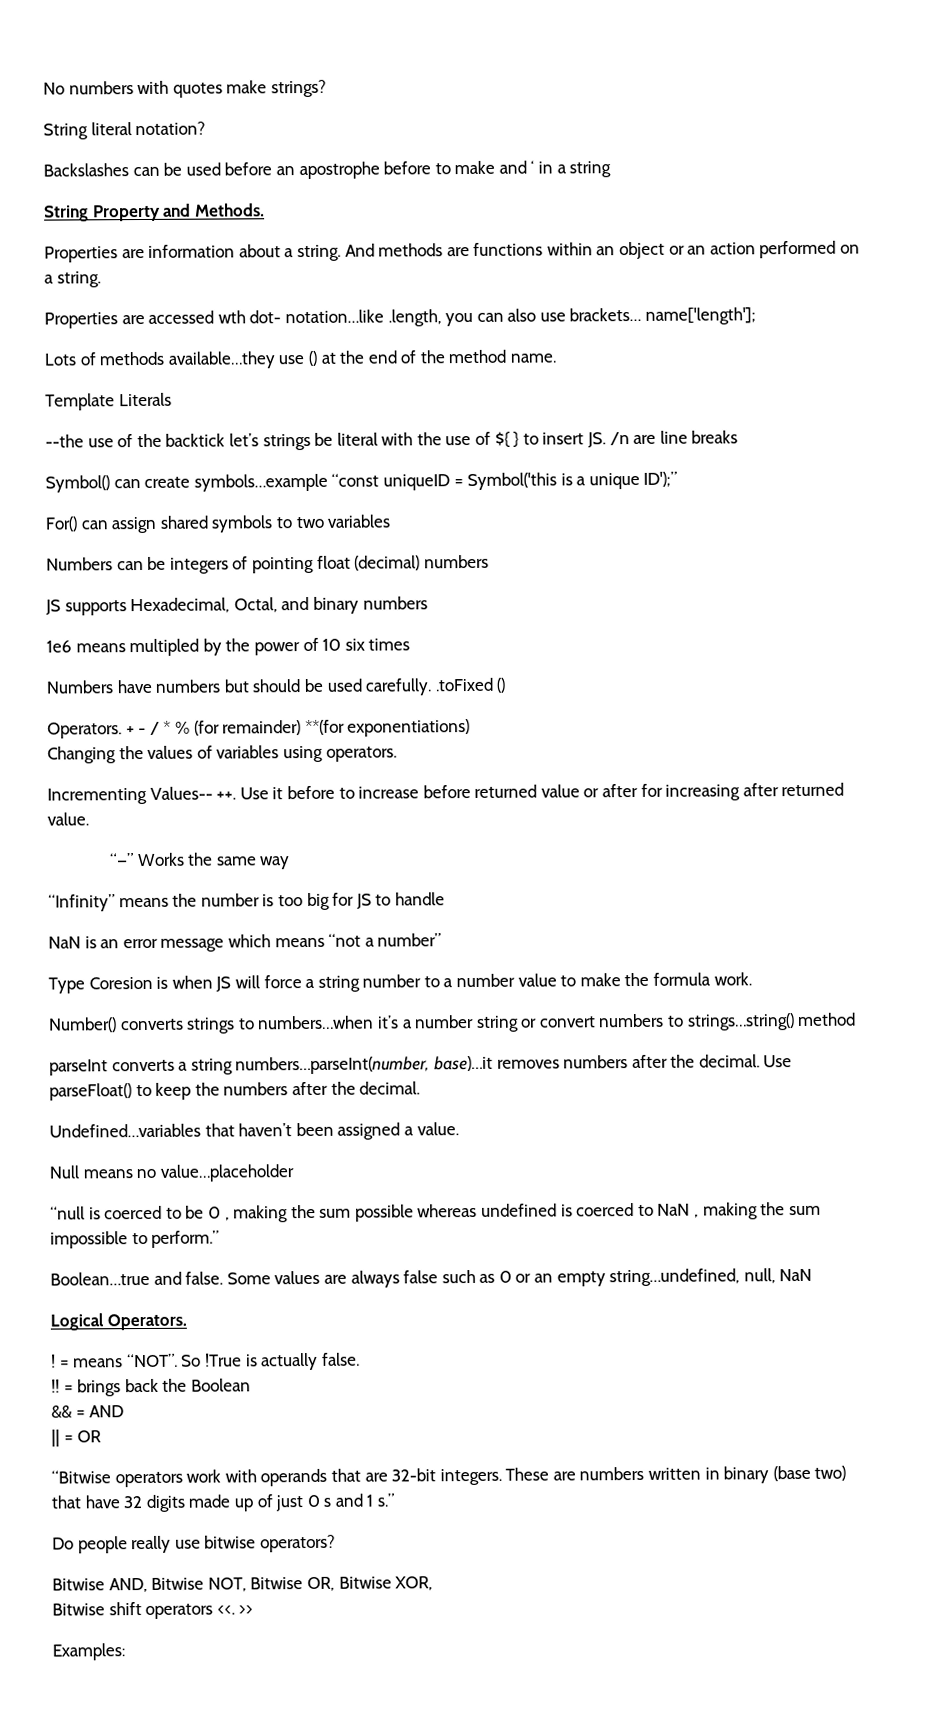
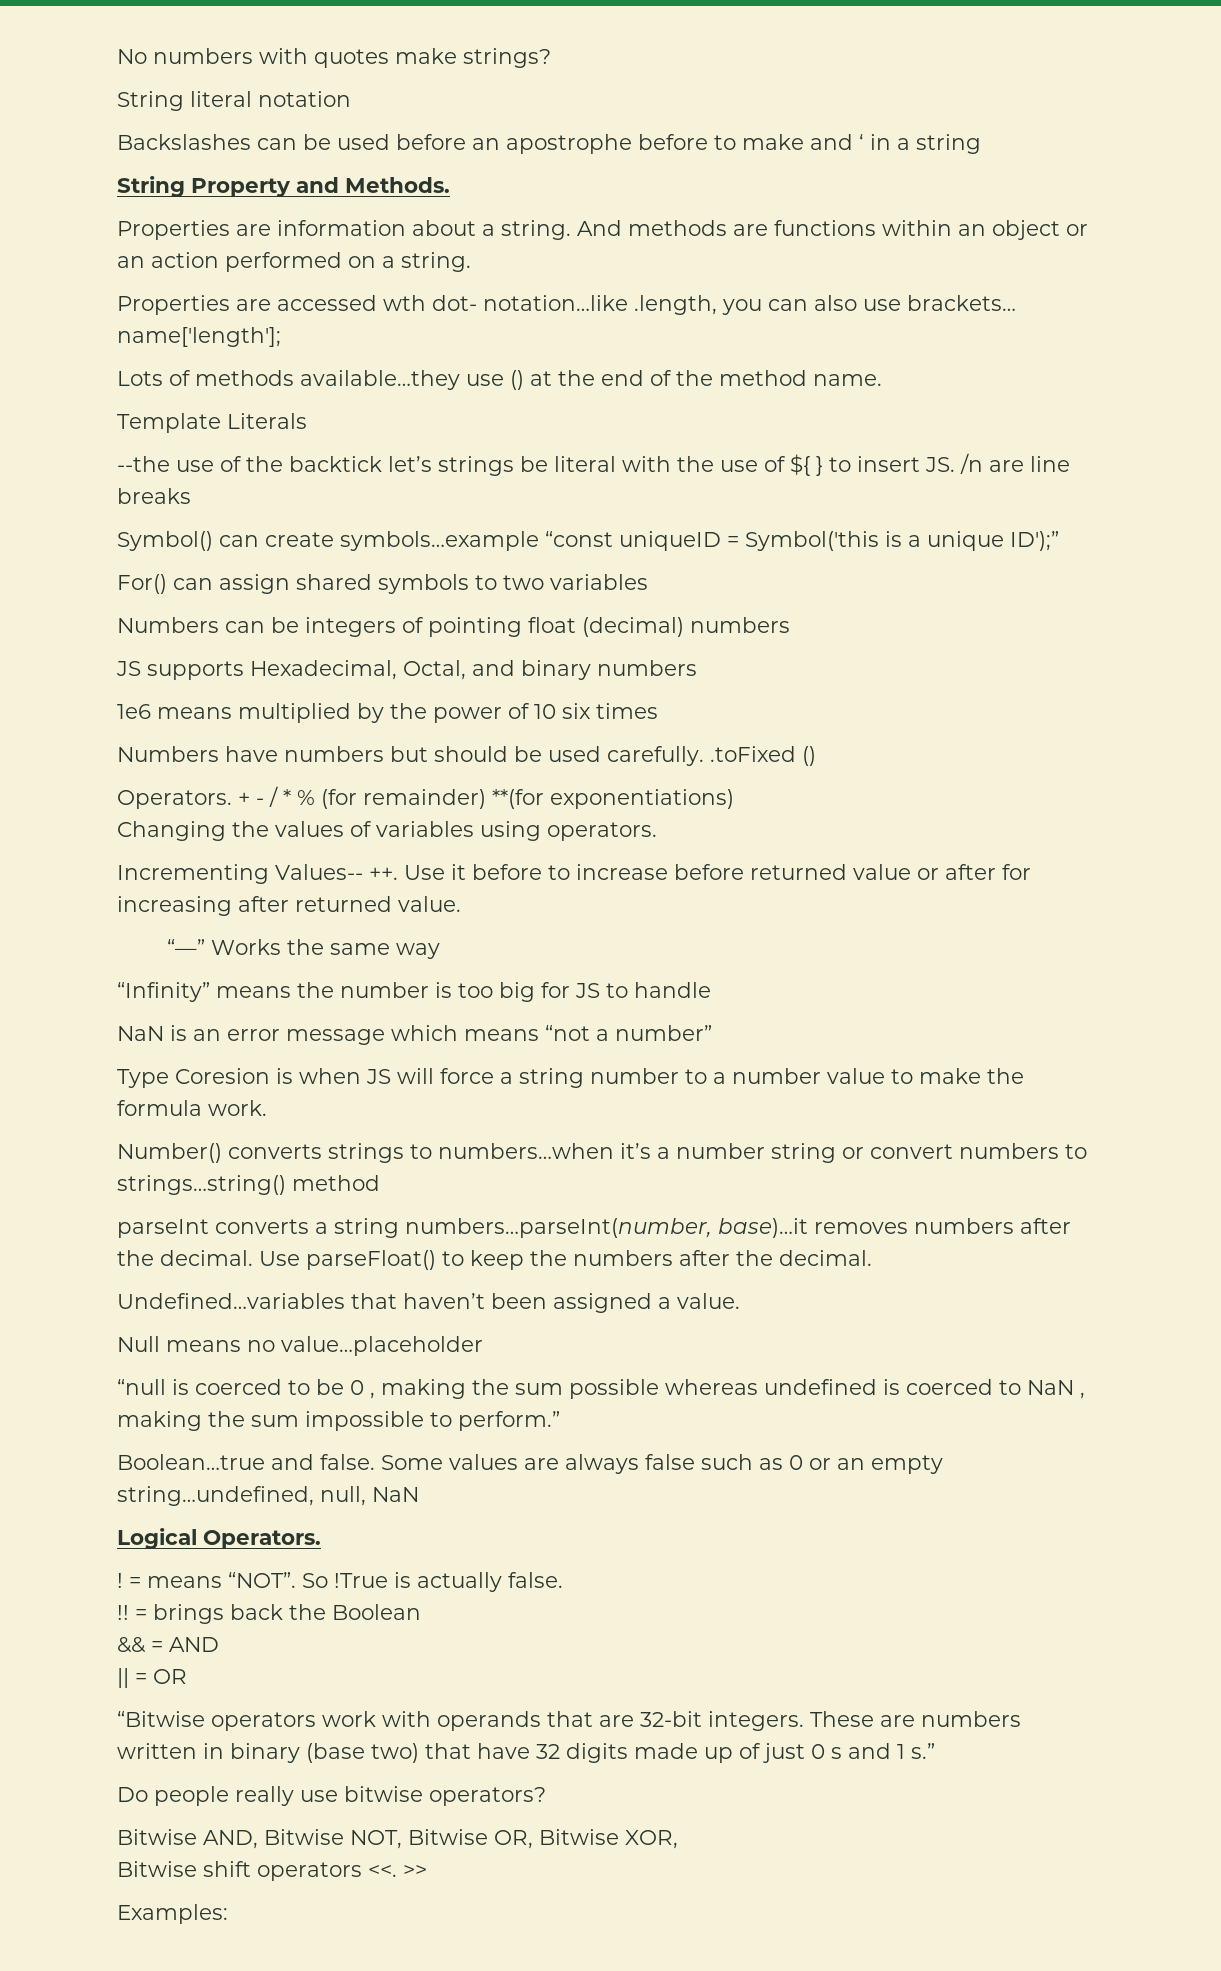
- String literal notation?
+ String literal notation
- 1e6 means multipled by the power of 10 six times
+ 1e6 means multiplied by the power of 10 six times

